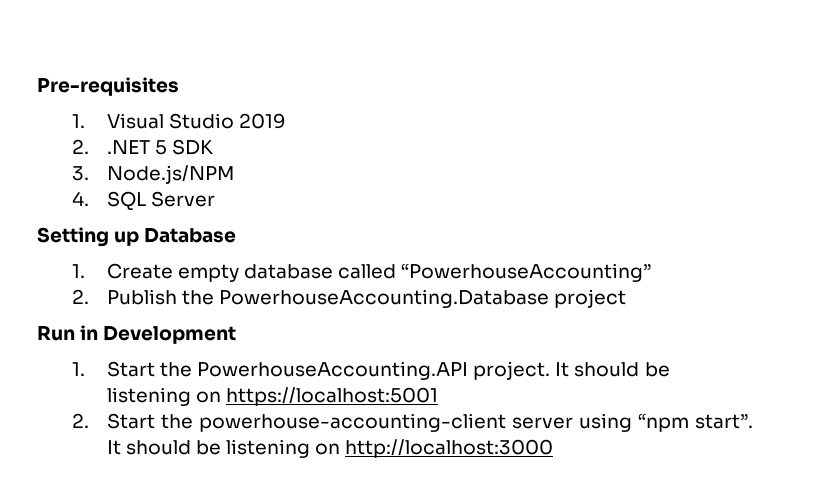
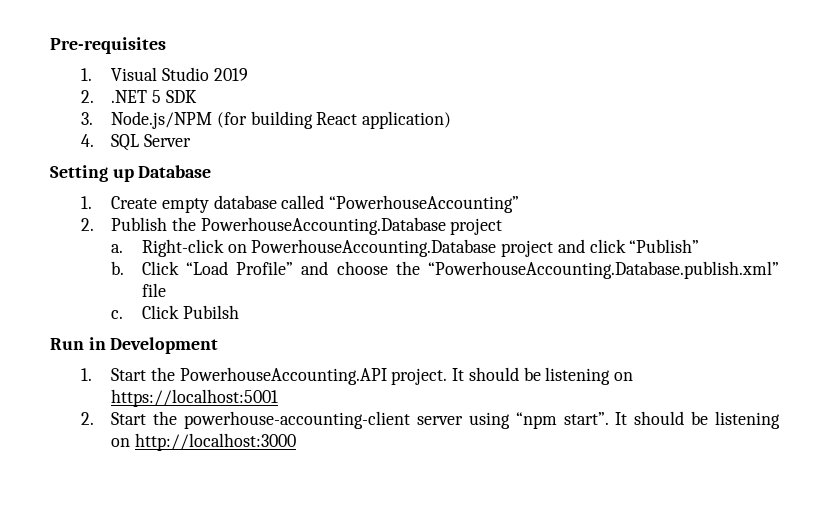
- 3. Node.js/NPM
+ 3. Node.js/NPM (for building React application)
+ a. Right-click on PowerhouseAccounting.Database project and click “Publish”
+ b. Click “Load Profile” and choose the “PowerhouseAccounting.Database.publish.xml” file
+ c. Click Pubilsh

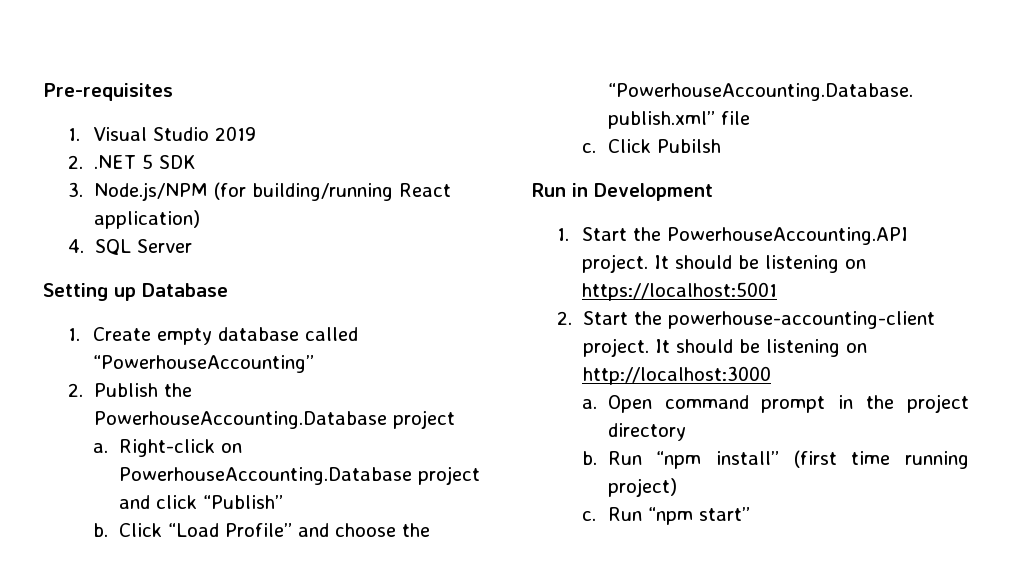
- 3. Node.js/NPM (for building React application)
+ 3. Node.js/NPM (for building/running React application)
- 2. Start the powerhouse-accounting-client server using “npm start”.
+ 2. Start the powerhouse-accounting-client project.
+ a. Open command prompt in the project directory
+ b. Run “npm install” (first time running project)
+ c. Run “npm start”

